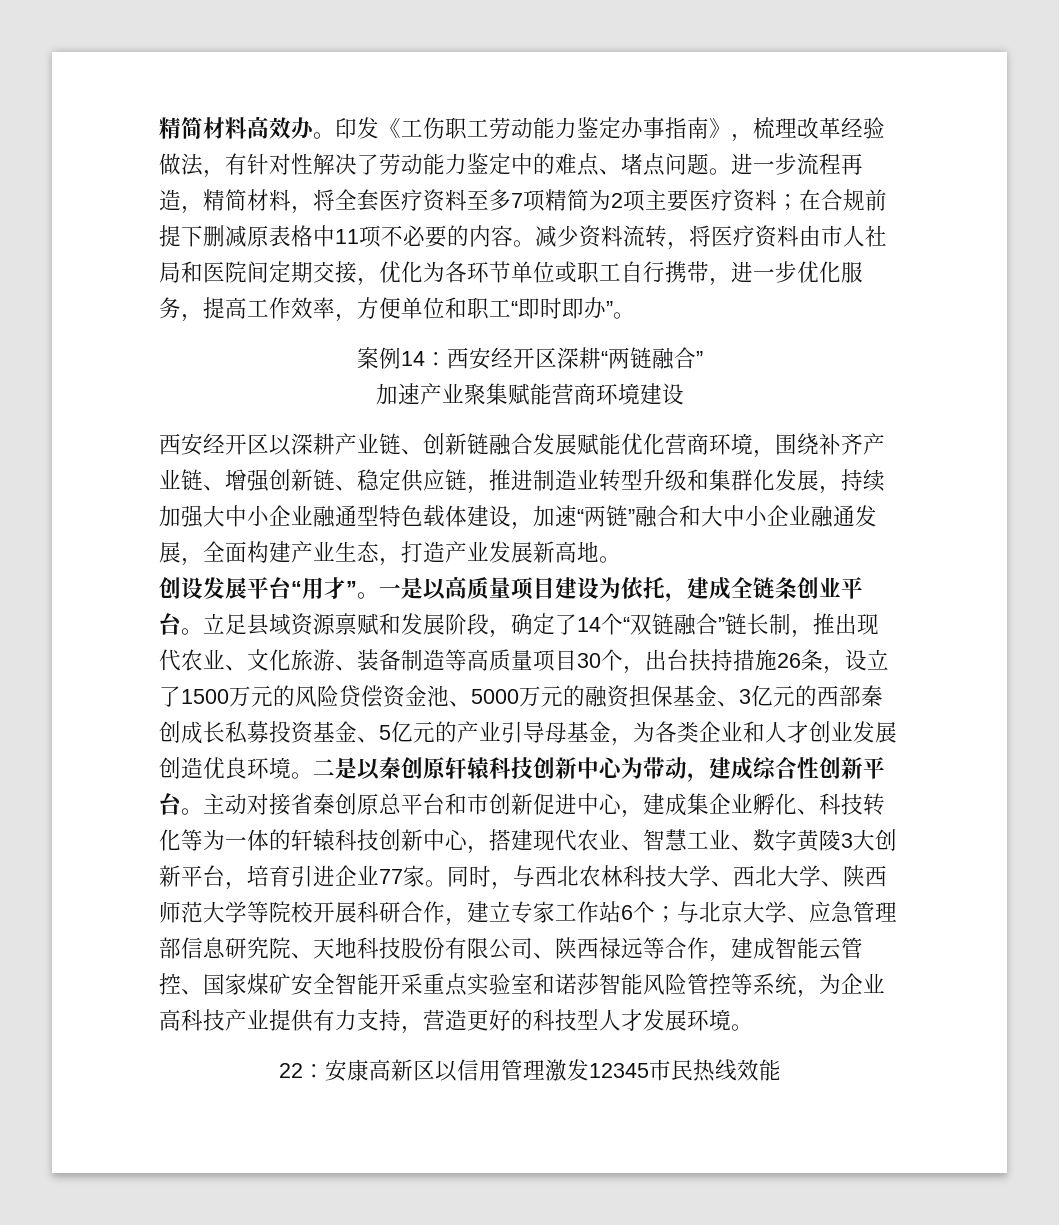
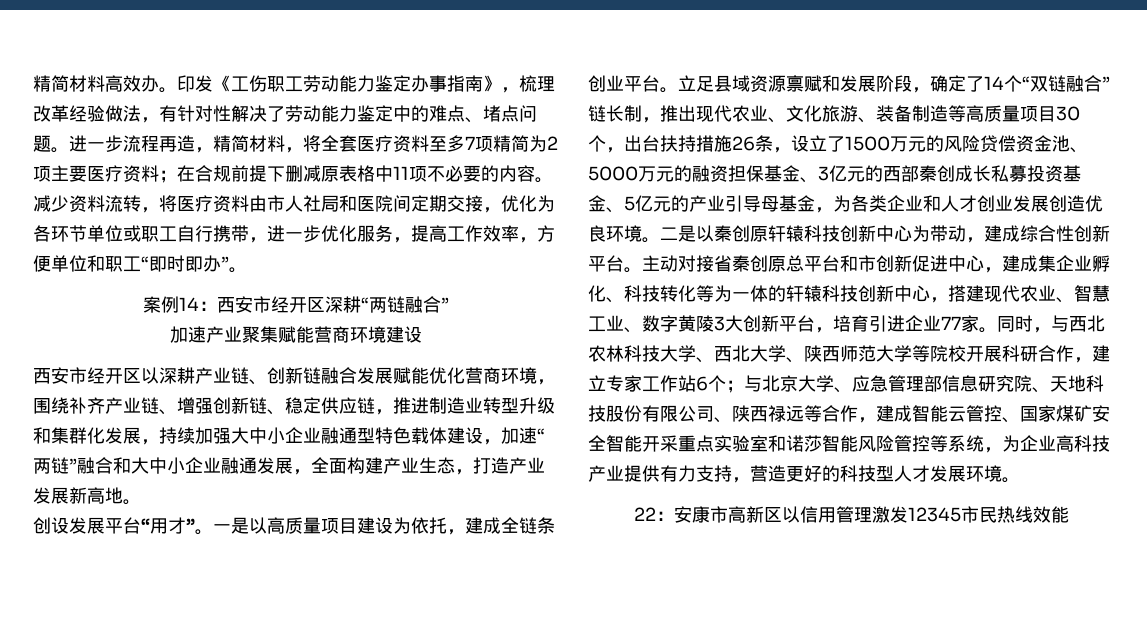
- 案例14：西安经开区深耕“两链融合”
+ 案例14：西安市经开区深耕“两链融合”
- 西安经开区以深耕产业链、创新链融合发展赋能优化营商环境，围绕补齐产业链、增强创新链、稳定供应链，推进制造业转型升级和集群化发展，持续加强大中小企业融通型特色载体建设，加速“两链”融合和大中小企业融通发展，全面构建产业生态，打造产业发展新高地。
+ 西安市经开区以深耕产业链、创新链融合发展赋能优化营商环境，围绕补齐产业链、增强创新链、稳定供应链，推进制造业转型升级和集群化发展，持续加强大中小企业融通型特色载体建设，加速“两链”融合和大中小企业融通发展，全面构建产业生态，打造产业发展新高地。
- 22：安康高新区以信用管理激发12345市民热线效能
+ 22：安康市高新区以信用管理激发12345市民热线效能

